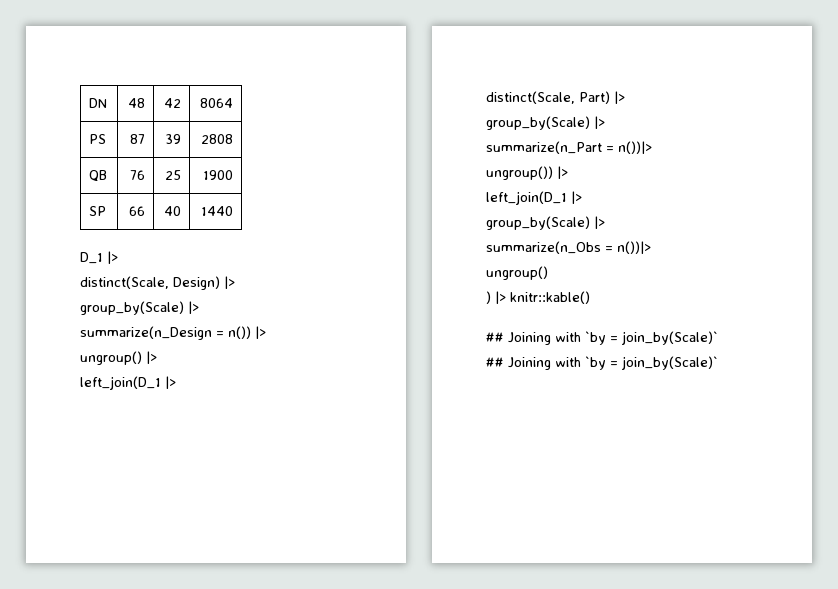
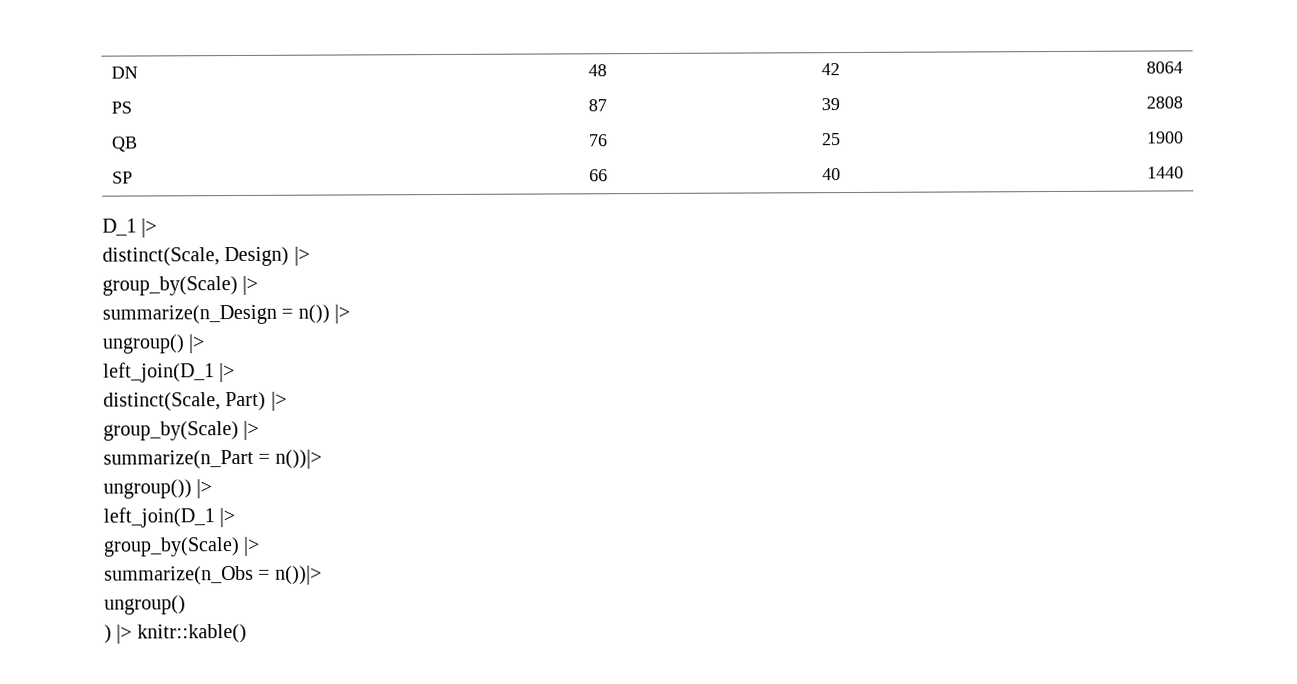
  ) |> knitr::kable()
- ## Joining with `by = join_by(Scale)`
- ## Joining with `by = join_by(Scale)`

